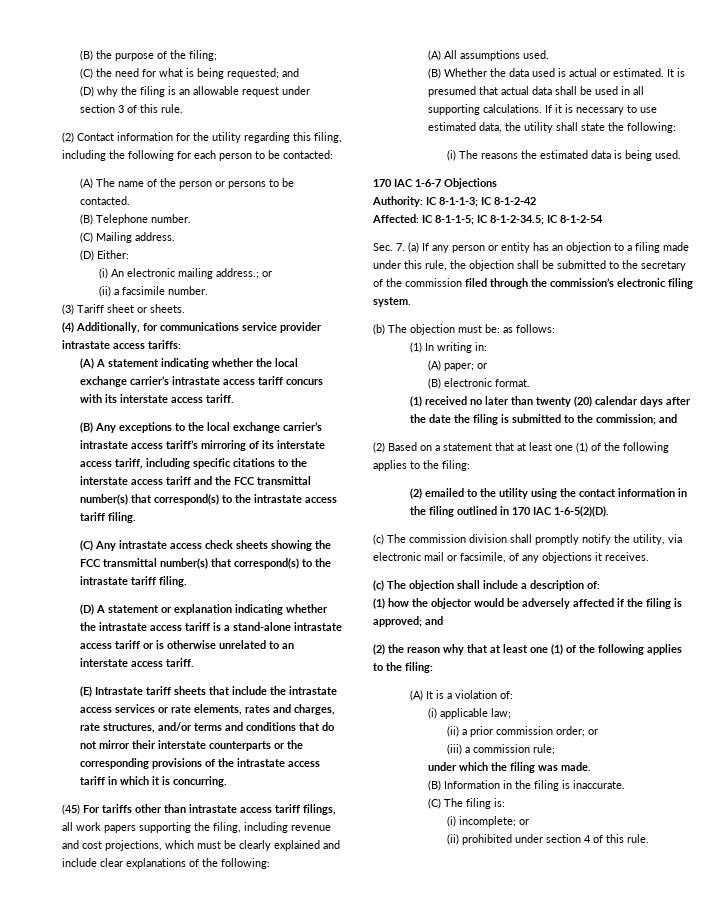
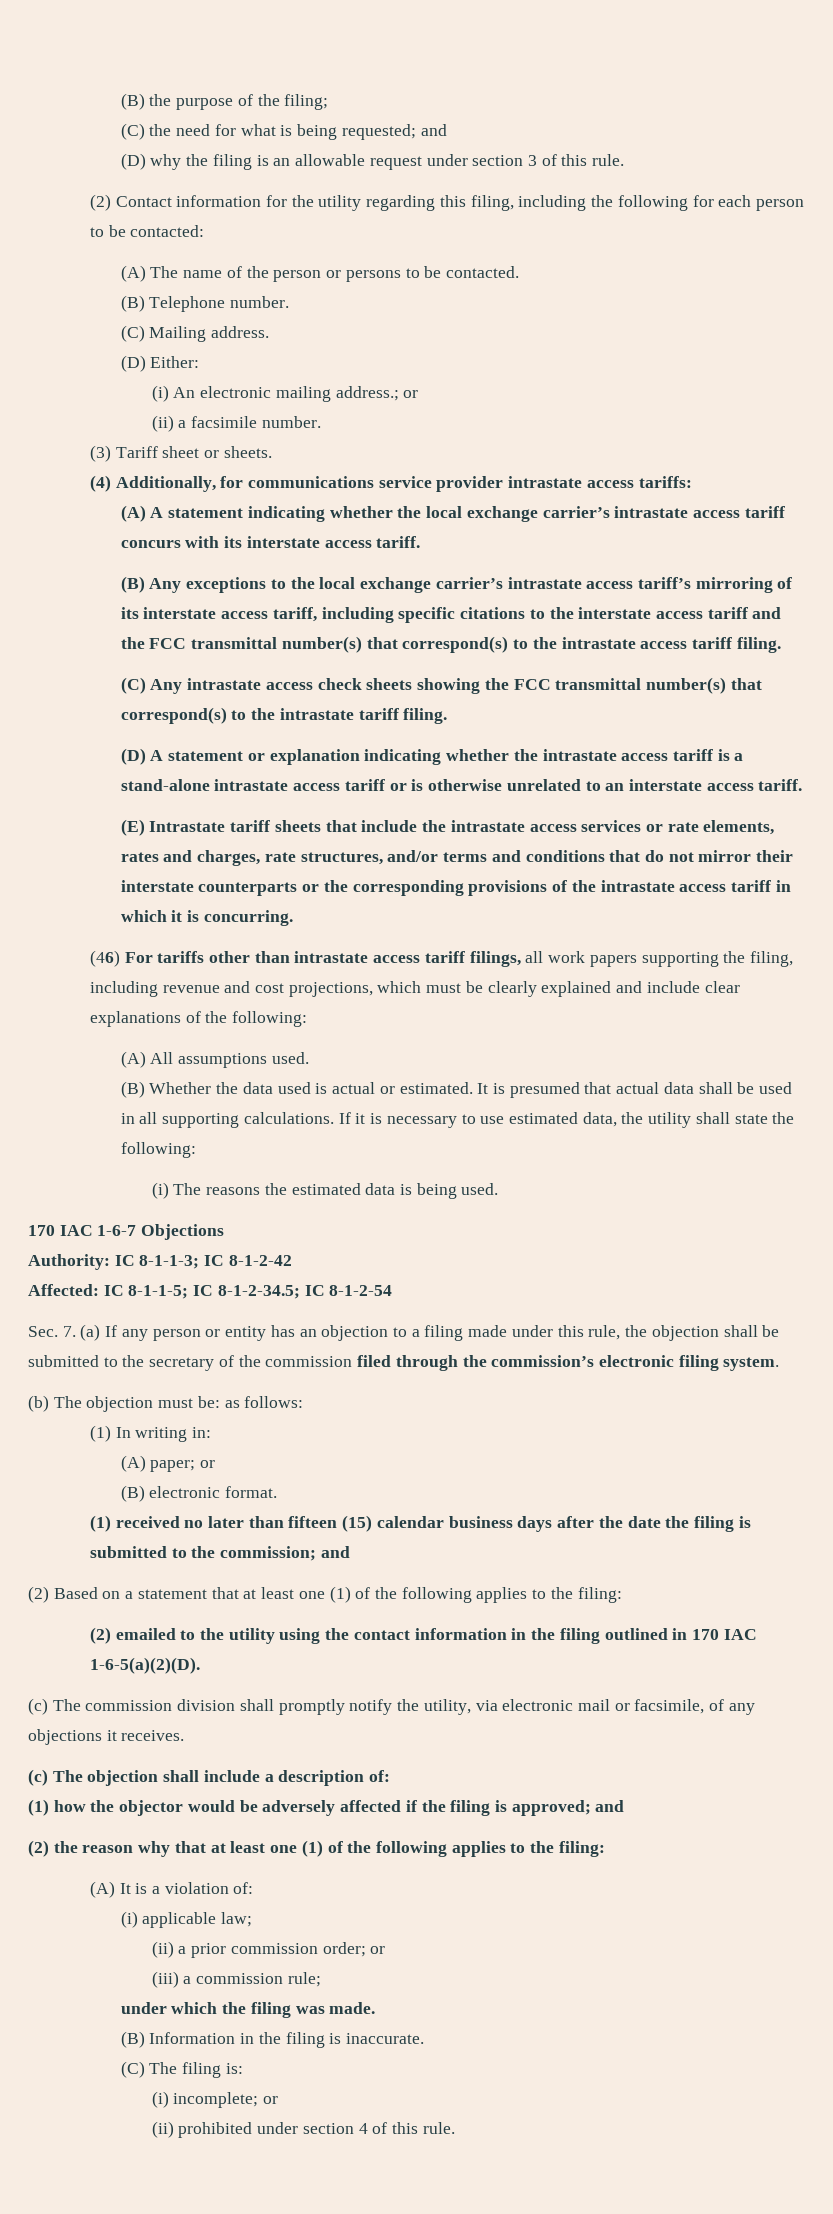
- (45) For tariffs other than intrastate access tariff filings, all work papers supporting the filing, including revenue and cost projections, which must be clearly explained and include clear explanations of the following:
+ (46) For tariffs other than intrastate access tariff filings, all work papers supporting the filing, including revenue and cost projections, which must be clearly explained and include clear explanations of the following:
- (1) received no later than twenty (20) calendar days after the date the filing is submitted to the commission; and
+ (1) received no later than fifteen (15) calendar business days after the date the filing is submitted to the commission; and
- (2) emailed to the utility using the contact information in the filing outlined in 170 IAC 1-6-5(2)(D).
+ (2) emailed to the utility using the contact information in the filing outlined in 170 IAC 1-6-5(a)(2)(D).

